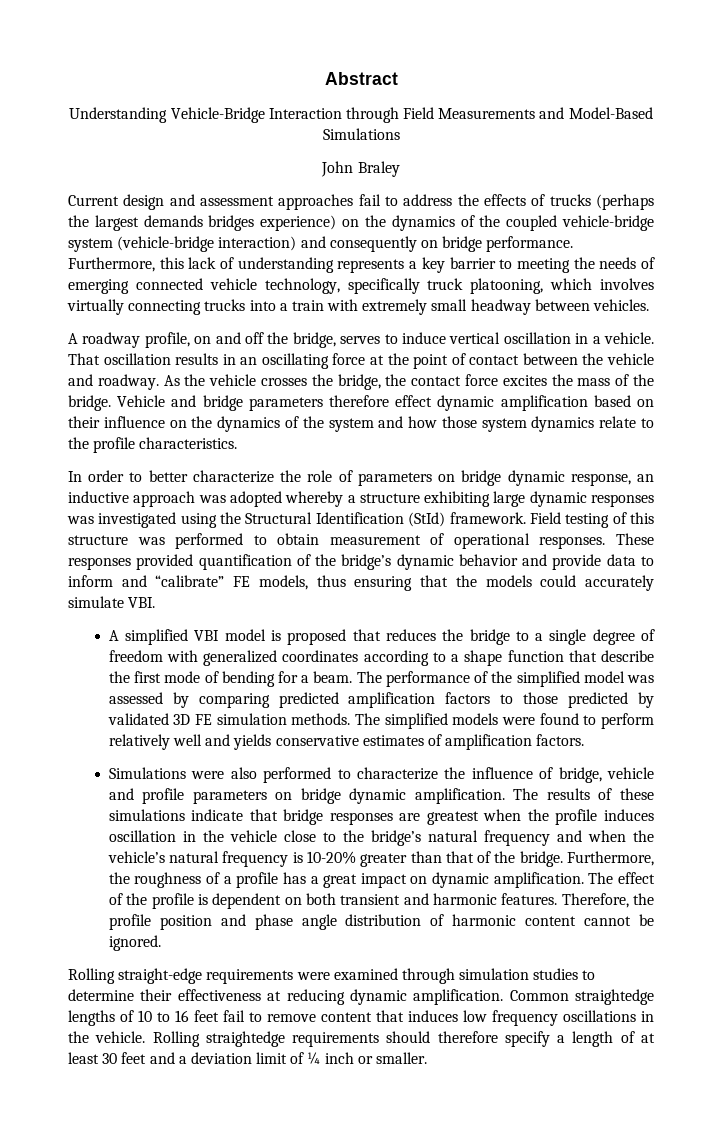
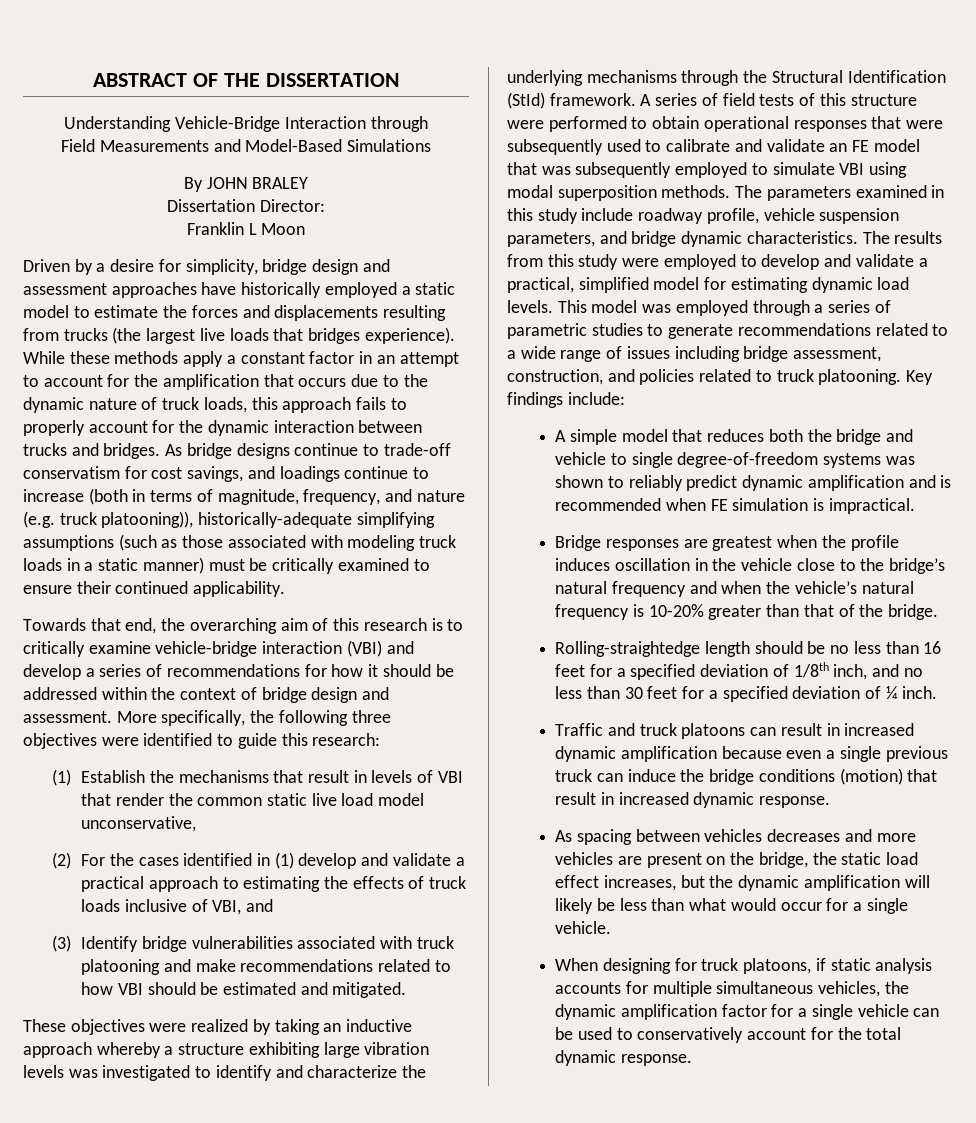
- Abstract
+ ABSTRACT OF THE DISSERTATION
- Understanding Vehicle-Bridge Interaction through Field Measurements and Model-Based Simulations
+ Understanding Vehicle-Bridge Interaction through
+ Field Measurements and Model-Based Simulations
- John Braley
- Current design and assessment approaches fail to address the effects of trucks (perhaps the largest demands bridges experience) on the dynamics of the coupled vehicle-bridge system (vehicle-bridge interaction) and consequently on bridge performance. Furthermore, this lack of understanding represents a key barrier to meeting the needs of emerging connected vehicle technology, specifically truck platooning, which involves virtually connecting trucks into a train with extremely small headway between vehicles.
- A roadway profile, on and off the bridge, serves to induce vertical oscillation in a vehicle. That oscillation results in an oscillating force at the point of contact between the vehicle and roadway. As the vehicle crosses the bridge, the contact force excites the mass of the bridge. Vehicle and bridge parameters therefore effect dynamic amplification based on their influence on the dynamics of the system and how those system dynamics relate to the profile characteristics.
- In order to better characterize the role of parameters on bridge dynamic response, an inductive approach was adopted whereby a structure exhibiting large dynamic responses was investigated using the Structural Identification (StId) framework.
+ By JOHN BRALEY
+ Dissertation Director:
+ Franklin L Moon
+ Driven by a desire for simplicity, bridge design and assessment approaches have historically employed a static model to estimate the forces and displacements resulting from trucks (the largest live loads that bridges experience). While these methods apply a constant factor in an attempt to account for the amplification that occurs due to the dynamic nature of truck loads, this approach fails to properly account for the dynamic interaction between trucks and bridges. As bridge designs continue to trade-off conservatism for cost savings, and loadings continue to increase (both in terms of magnitude, frequency, and nature (e.g. truck platooning)), historically-adequate simplifying assumptions (such as those associated with modeling truck loads in a static manner) must be critically examined to ensure their continued applicability.
+ Towards that end, the overarching aim of this research is to critically examine vehicle-bridge interaction (VBI) and develop a series of recommendations for how it should be addressed within the context of bridge design and assessment. More specifically, the following three objectives were identified to guide this research:
+ (1) Establish the mechanisms that result in levels of VBI that render the common static live load model unconservative,
+ (2) For the cases identified in (1) develop and validate a practical approach to estimating the effects of truck loads inclusive of VBI, and
+ (3) Identify bridge vulnerabilities associated with truck platooning and make recommendations related to how VBI should be estimated and mitigated.
+ These objectives were realized by taking an inductive approach whereby a structure exhibiting large vibration levels was investigated to identify and characterize the underlying mechanisms through the Structural Identification (StId) framework.
- Field testing of this structure was performed to obtain measurement of operational responses. These responses provided quantification of the bridge’s dynamic behavior and provide data to inform and “calibrate” FE models, thus ensuring that the models could accurately simulate VBI.
- A simplified VBI model is proposed that reduces the bridge to a single degree of freedom with generalized coordinates according to a shape function that describe the first mode of bending for a beam. The performance of the simplified model was assessed by comparing predicted amplification factors to those predicted by validated 3D FE simulation methods. The simplified models were found to perform relatively well and yields conservative estimates of amplification factors.
- Simulations were also performed to characterize the influence of bridge, vehicle and profile parameters on bridge dynamic amplification. The results of these simulations indicate that bridge responses are greatest when the profile induces oscillation in the vehicle close to the bridge’s natural frequency and when the vehicle’s natural frequency is 10-20% greater than that of the bridge. Furthermore, the roughness of a profile has a great impact on dynamic amplification. The effect of the profile is dependent on both transient and harmonic features. Therefore, the profile position and phase angle distribution of harmonic content cannot be ignored.
- Rolling straight-edge requirements were examined through simulation studies to determine their effectiveness at reducing dynamic amplification. Common straightedge lengths of 10 to 16 feet fail to remove content that induces low frequency oscillations in the vehicle. Rolling straightedge requirements should therefore specify a length of at least 30 feet and a deviation limit of ¼ inch or smaller.
+ A series of field tests of this structure were performed to obtain operational responses that were subsequently used to calibrate and validate an FE model that was subsequently employed to simulate VBI using modal superposition methods. The parameters examined in this study include roadway profile, vehicle suspension parameters, and bridge dynamic characteristics. The results from this study were employed to develop and validate a practical, simplified model for estimating dynamic load levels. This model was employed through a series of parametric studies to generate recommendations related to a wide range of issues including bridge assessment, construction, and policies related to truck platooning. Key findings include:
+ A simple model that reduces both the bridge and vehicle to single degree-of-freedom systems was shown to reliably predict dynamic amplification and is recommended when FE simulation is impractical.
+ Bridge responses are greatest when the profile induces oscillation in the vehicle close to the bridge’s natural frequency and when the vehicle’s natural frequency is 10-20% greater than that of the bridge.
+ Rolling-straightedge length should be no less than 16 feet for a specified deviation of 1/8th inch, and no less than 30 feet for a specified deviation of ¼ inch.
+ Traffic and truck platoons can result in increased dynamic amplification because even a single previous truck can induce the bridge conditions (motion) that result in increased dynamic response.
+ As spacing between vehicles decreases and more vehicles are present on the bridge, the static load effect increases, but the dynamic amplification will likely be less than what would occur for a single vehicle.
+ When designing for truck platoons, if static analysis accounts for multiple simultaneous vehicles, the dynamic amplification factor for a single vehicle can be used to conservatively account for the total dynamic response.

